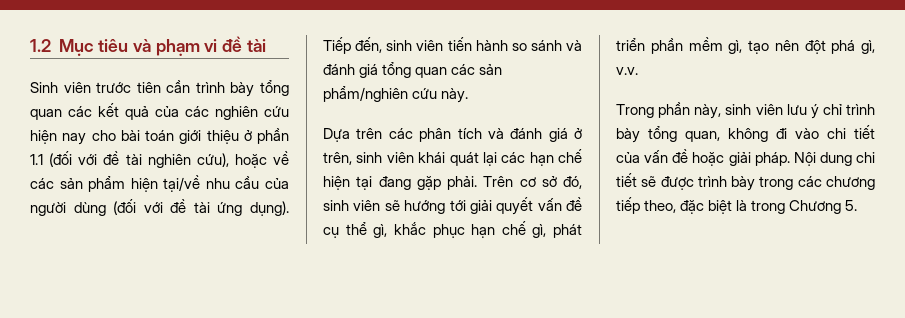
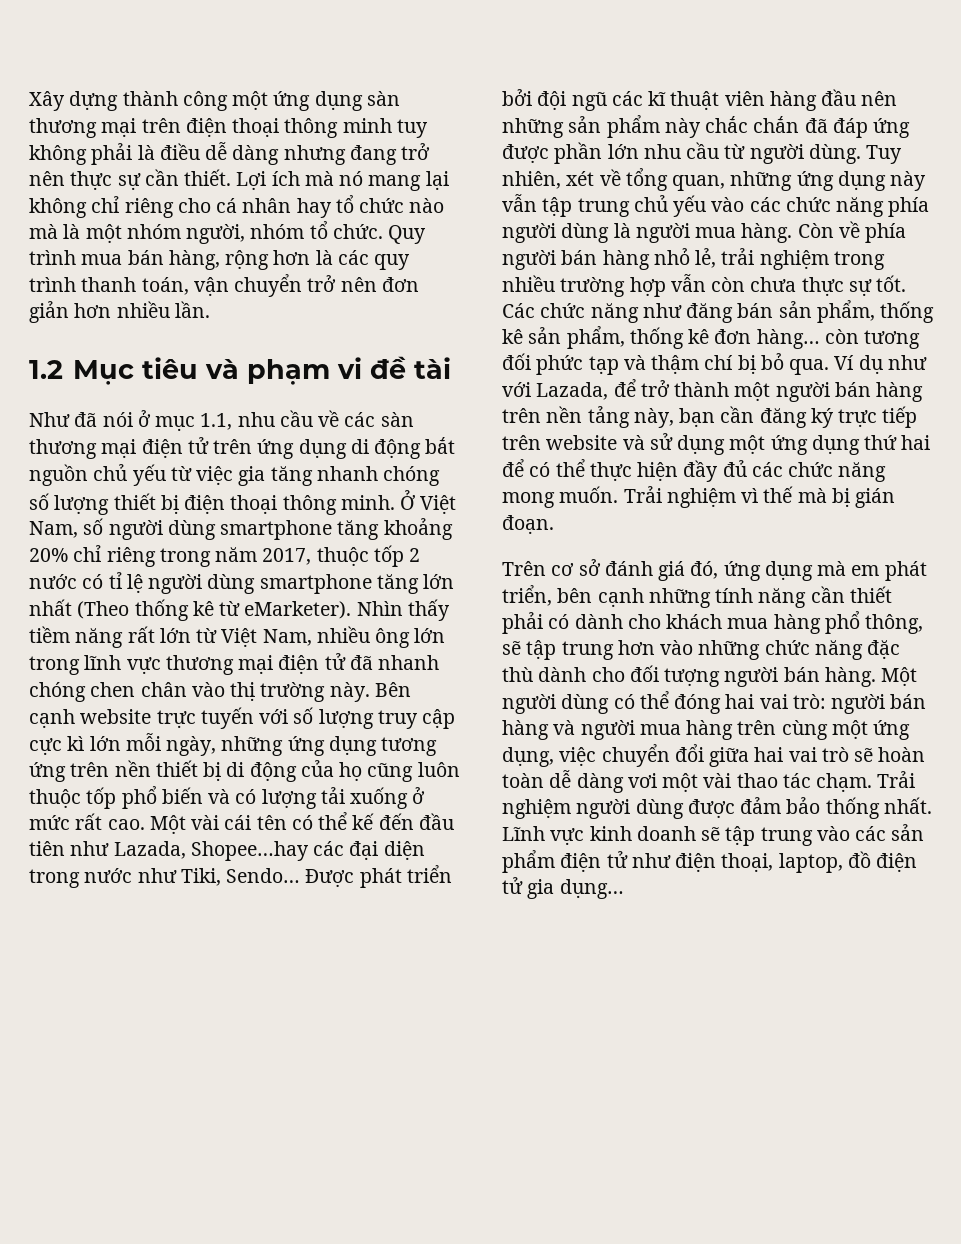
+ Xây dựng thành công một ứng dụng sàn thương mại trên điện thoại thông minh tuy không phải là điều dễ dàng nhưng đang trở nên thực sự cần thiết. Lợi ích mà nó mang lại không chỉ riêng cho cá nhân hay tổ chức nào mà là một nhóm người, nhóm tổ chức. Quy trình mua bán hàng, rộng hơn là các quy trình thanh toán, vận chuyển trở nên đơn giản hơn nhiều lần.
- Sinh viên trước tiên cần trình bày tổng quan các kết quả của các nghiên cứu hiện nay cho bài toán giới thiệu ở phần 1.1 (đối với đề tài nghiên cứu), hoặc về các sản phẩm hiện tại/về nhu cầu của người dùng (đối với đề tài ứng dụng). Tiếp đến, sinh viên tiến hành so sánh và đánh giá tổng quan các sản phẩm/nghiên cứu này.
- Dựa trên các phân tích và đánh giá ở trên, sinh viên khái quát lại các hạn chế hiện tại đang gặp phải. Trên cơ sở đó, sinh viên sẽ hướng tới giải quyết vấn đề cụ thể gì, khắc phục hạn chế gì, phát triển phần mềm gì, tạo nên đột phá gì, v.v.
- Trong phần này, sinh viên lưu ý chỉ trình bày tổng quan, không đi vào chi tiết của vấn đề hoặc giải pháp. Nội dung chi tiết sẽ được trình bày trong các chương tiếp theo, đặc biệt là trong Chương 5.
+ Như đã nói ở mục 1.1, nhu cầu về các sàn thương mại điện tử trên ứng dụng di động bắt nguồn chủ yếu từ việc gia tăng nhanh chóng số lượng thiết bị điện thoại thông minh. Ở Việt Nam, số người dùng smartphone tăng khoảng 20% chỉ riêng trong năm 2017, thuộc tốp 2 nước có tỉ lệ người dùng smartphone tăng lớn nhất (Theo thống kê từ eMarketer). Nhìn thấy tiềm năng rất lớn từ Việt Nam, nhiều ông lớn trong lĩnh vực thương mại điện tử đã nhanh chóng chen chân vào thị trường này. Bên cạnh website trực tuyến với số lượng truy cập cực kì lớn mỗi ngày, những ứng dụng tương ứng trên nền thiết bị di động của họ cũng luôn thuộc tốp phổ biến và có lượng tải xuống ở mức rất cao. Một vài cái tên có thể kế đến đầu tiên như Lazada, Shopee…hay các đại diện trong nước như Tiki, Sendo… Được phát triển bởi đội ngũ các kĩ thuật viên hàng đầu nên những sản phẩm này chắc chắn đã đáp ứng được phần lớn nhu cầu từ người dùng. Tuy nhiên, xét về tổng quan, những ứng dụng này vẫn tập trung chủ yếu vào các chức năng phía người dùng là người mua hàng. Còn về phía người bán hàng nhỏ lẻ, trải nghiệm trong nhiều trường hợp vẫn còn chưa thực sự tốt. Các chức năng như đăng bán sản phẩm, thống kê sản phẩm, thống kê đơn hàng… còn tương đối phức tạp và thậm chí bị bỏ qua. Ví dụ như với Lazada, để trở thành một người bán hàng trên nền tảng này, bạn cần đăng ký trực tiếp trên website và sử dụng một ứng dụng thứ hai để có thể thực hiện đầy đủ các chức năng mong muốn. Trải nghiệm vì thế mà bị gián đoạn.
+ Trên cơ sở đánh giá đó, ứng dụng mà em phát triển, bên cạnh những tính năng cần thiết phải có dành cho khách mua hàng phổ thông, sẽ tập trung hơn vào những chức năng đặc thù dành cho đối tượng người bán hàng. Một người dùng có thể đóng hai vai trò: người bán hàng và người mua hàng trên cùng một ứng dụng, việc chuyển đổi giữa hai vai trò sẽ hoàn toàn dễ dàng vơi một vài thao tác chạm. Trải nghiệm người dùng được đảm bảo thống nhất. Lĩnh vực kinh doanh sẽ tập trung vào các sản phẩm điện tử như điện thoại, laptop, đồ điện tử gia dụng…

